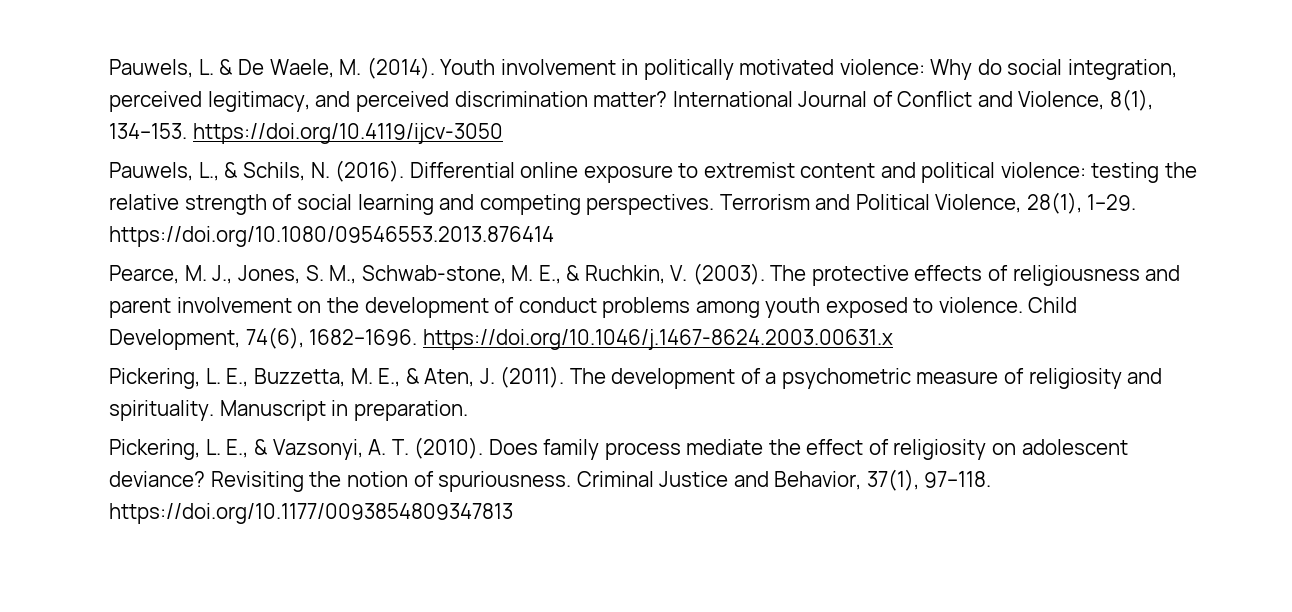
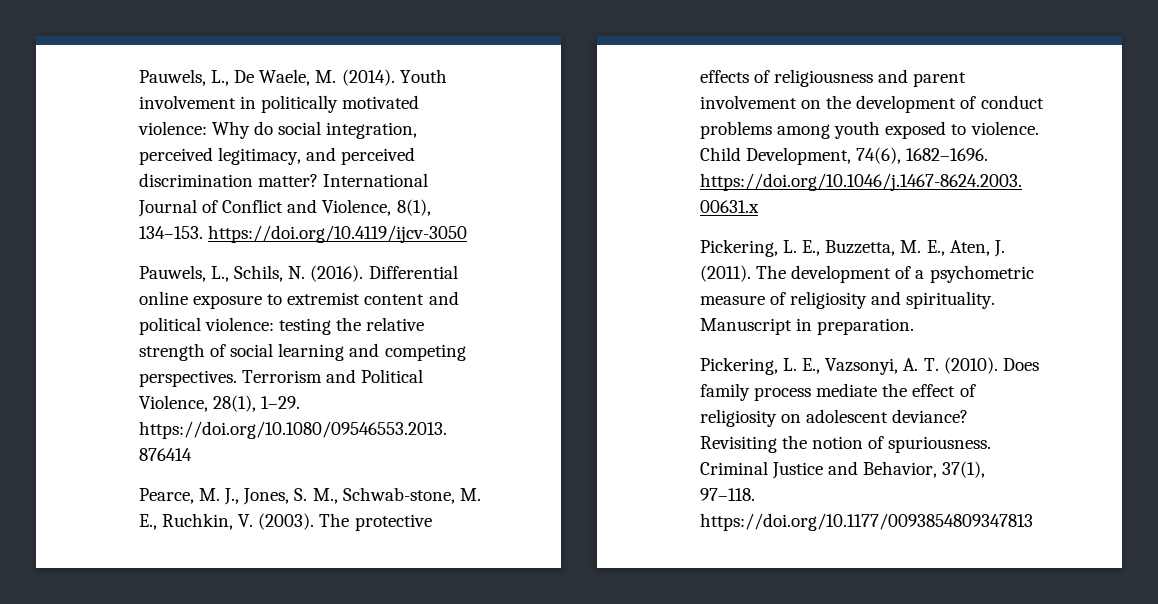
- Pauwels, L. & De Waele, M. (2014).
+ Pauwels, L., De Waele, M. (2014).
- Pauwels, L., & Schils, N. (2016).
+ Pauwels, L., Schils, N. (2016).
- Pearce, M. J., Jones, S. M., Schwab-stone, M. E., & Ruchkin, V. (2003).
+ Pearce, M. J., Jones, S. M., Schwab-stone, M. E., Ruchkin, V. (2003).
- Pickering, L. E., Buzzetta, M. E., & Aten, J. (2011).
+ Pickering, L. E., Buzzetta, M. E., Aten, J. (2011).
- Pickering, L. E., & Vazsonyi, A. T. (2010).
+ Pickering, L. E., Vazsonyi, A. T. (2010).

